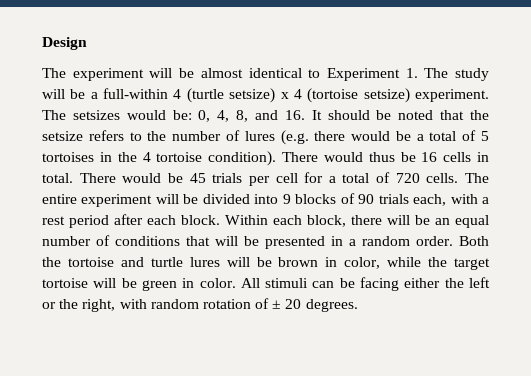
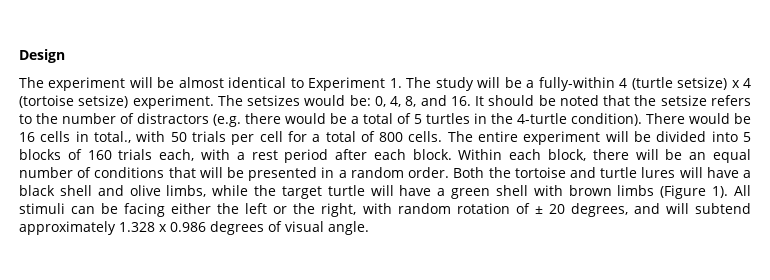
- The experiment will be almost identical to Experiment 1. The study will be a full-within 4 (turtle setsize) x 4 (tortoise setsize) experiment.
+ The experiment will be almost identical to Experiment 1. The study will be a fully-within 4 (turtle setsize) x 4 (tortoise setsize) experiment.
- The setsizes would be: 0, 4, 8, and 16. It should be noted that the setsize refers to the number of lures (e.g. there would be a total of 5 tortoises in the 4 tortoise condition).
+ The setsizes would be: 0, 4, 8, and 16. It should be noted that the setsize refers to the number of distractors (e.g. there would be a total of 5 turtles in the 4-turtle condition).
- There would thus be 16 cells in total. There would be 45 trials per cell for a total of 720 cells.
+ There would be 16 cells in total., with 50 trials per cell for a total of 800 cells.
- The entire experiment will be divided into 9 blocks of 90 trials each, with a rest period after each block.
+ The entire experiment will be divided into 5 blocks of 160 trials each, with a rest period after each block.
- Both the tortoise and turtle lures will be brown in color, while the target tortoise will be green in color.
+ Both the tortoise and turtle lures will have a black shell and olive limbs, while the target turtle will have a green shell with brown limbs (Figure 1).
- All stimuli can be facing either the left or the right, with random rotation of ± 20 degrees.
+ All stimuli can be facing either the left or the right, with random rotation of ± 20 degrees, and will subtend approximately 1.328 x 0.986 degrees of visual angle.

